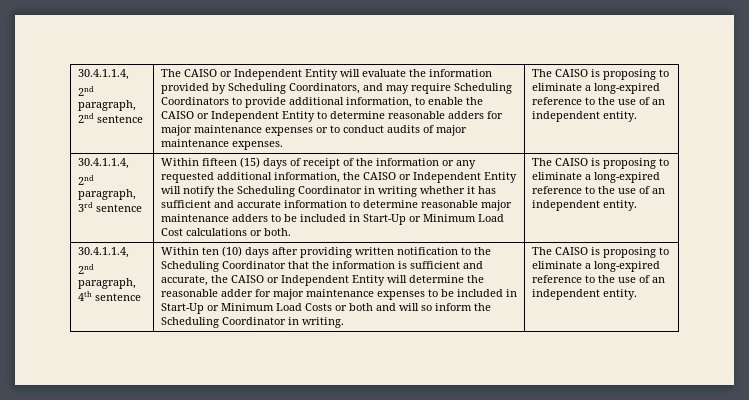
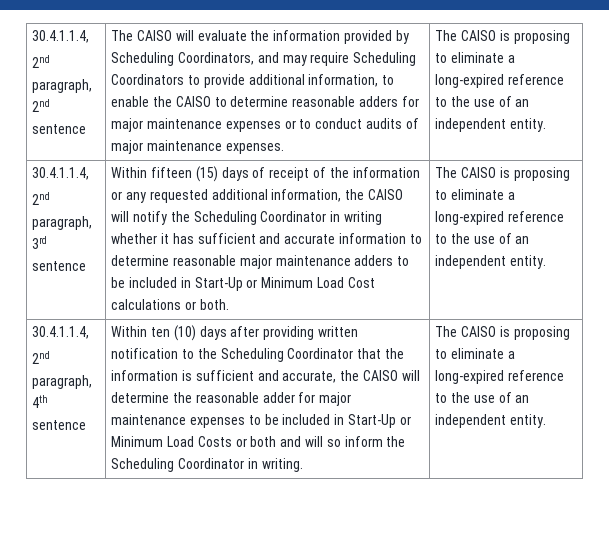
- The CAISO or Independent Entity will evaluate the information provided by Scheduling Coordinators, and may require Scheduling Coordinators to provide additional information, to enable the CAISO or Independent Entity to determine reasonable adders for major maintenance expenses or to conduct audits of major maintenance expenses.
+ The CAISO will evaluate the information provided by Scheduling Coordinators, and may require Scheduling Coordinators to provide additional information, to enable the CAISO to determine reasonable adders for major maintenance expenses or to conduct audits of major maintenance expenses.
- Within fifteen (15) days of receipt of the information or any requested additional information, the CAISO or Independent Entity will notify the Scheduling Coordinator in writing whether it has sufficient and accurate information to determine reasonable major maintenance adders to be included in Start-Up or Minimum Load Cost calculations or both.
+ Within fifteen (15) days of receipt of the information or any requested additional information, the CAISO will notify the Scheduling Coordinator in writing whether it has sufficient and accurate information to determine reasonable major maintenance adders to be included in Start-Up or Minimum Load Cost calculations or both.
- Within ten (10) days after providing written notification to the Scheduling Coordinator that the information is sufficient and accurate, the CAISO or Independent Entity will determine the reasonable adder for major maintenance expenses to be included in Start-Up or Minimum Load Costs or both and will so inform the Scheduling Coordinator in writing.
+ Within ten (10) days after providing written notification to the Scheduling Coordinator that the information is sufficient and accurate, the CAISO will determine the reasonable adder for major maintenance expenses to be included in Start-Up or Minimum Load Costs or both and will so inform the Scheduling Coordinator in writing.

